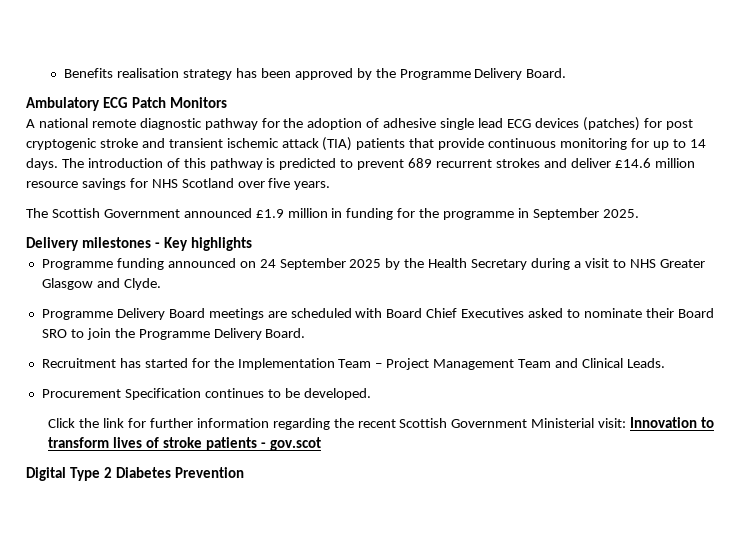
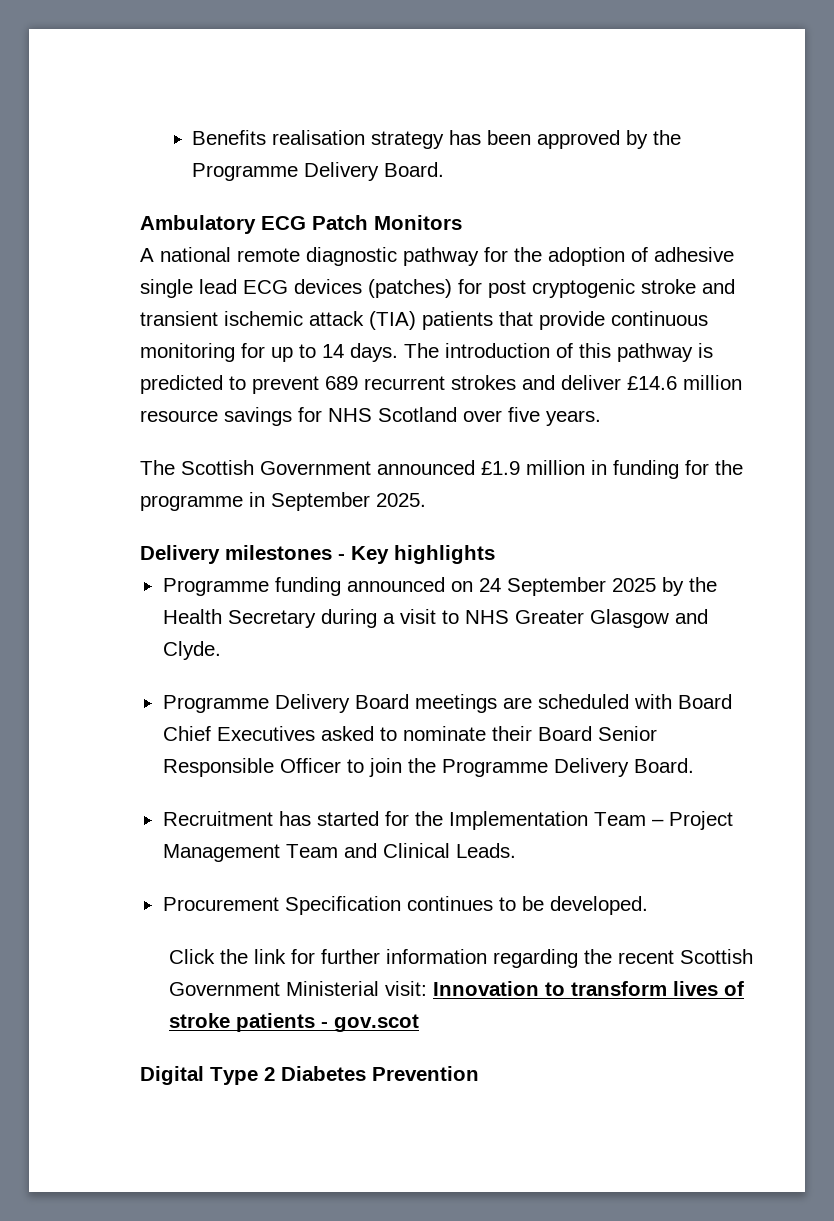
- Programme Delivery Board meetings are scheduled with Board Chief Executives asked to nominate their Board SRO to join the Programme Delivery Board.
+ Programme Delivery Board meetings are scheduled with Board Chief Executives asked to nominate their Board Senior Responsible Officer to join the Programme Delivery Board.

